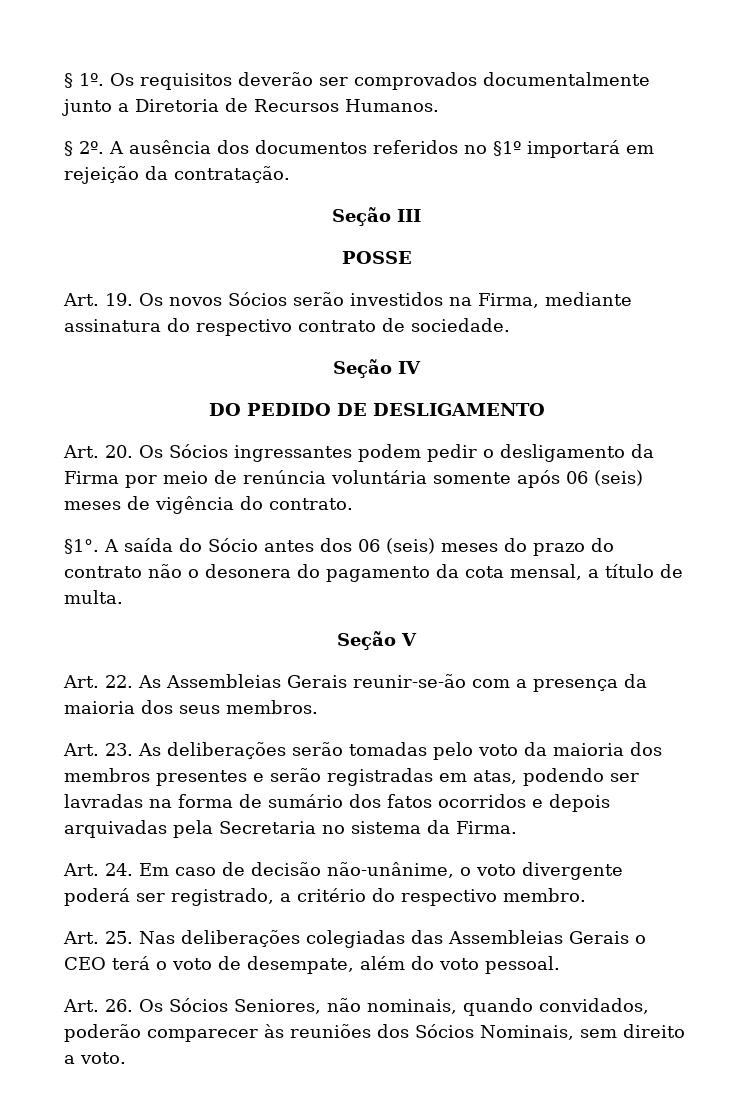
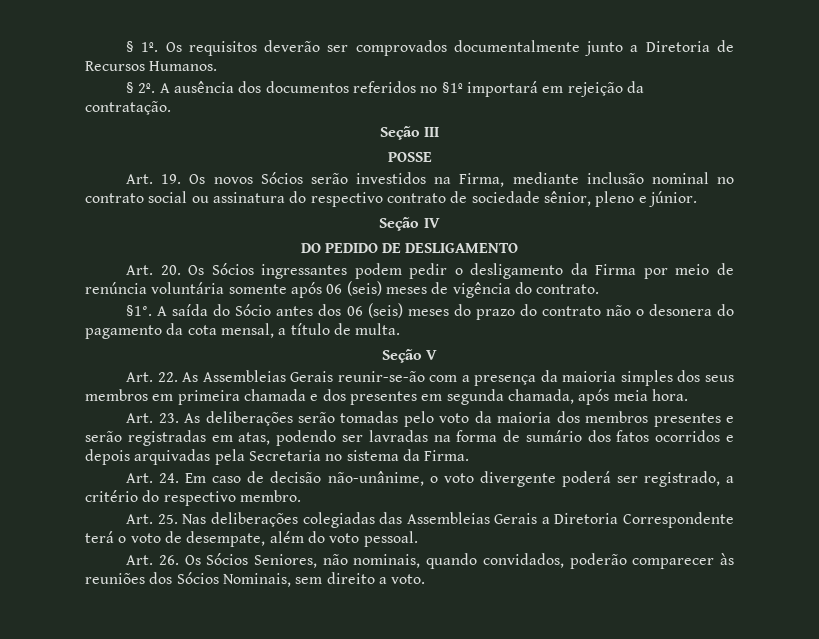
- Art. 19. Os novos Sócios serão investidos na Firma, mediante assinatura do respectivo contrato de sociedade.
+ Art. 19. Os novos Sócios serão investidos na Firma, mediante inclusão nominal no contrato social ou assinatura do respectivo contrato de sociedade sênior, pleno e júnior.
- Art. 22. As Assembleias Gerais reunir-se-ão com a presença da maioria dos seus membros.
+ Art. 22. As Assembleias Gerais reunir-se-ão com a presença da maioria simples dos seus membros em primeira chamada e dos presentes em segunda chamada, após meia hora.
- Art. 25. Nas deliberações colegiadas das Assembleias Gerais o CEO terá o voto de desempate, além do voto pessoal.
+ Art. 25. Nas deliberações colegiadas das Assembleias Gerais a Diretoria Correspondente terá o voto de desempate, além do voto pessoal.

